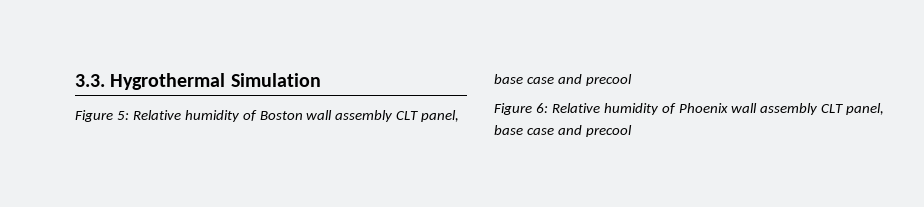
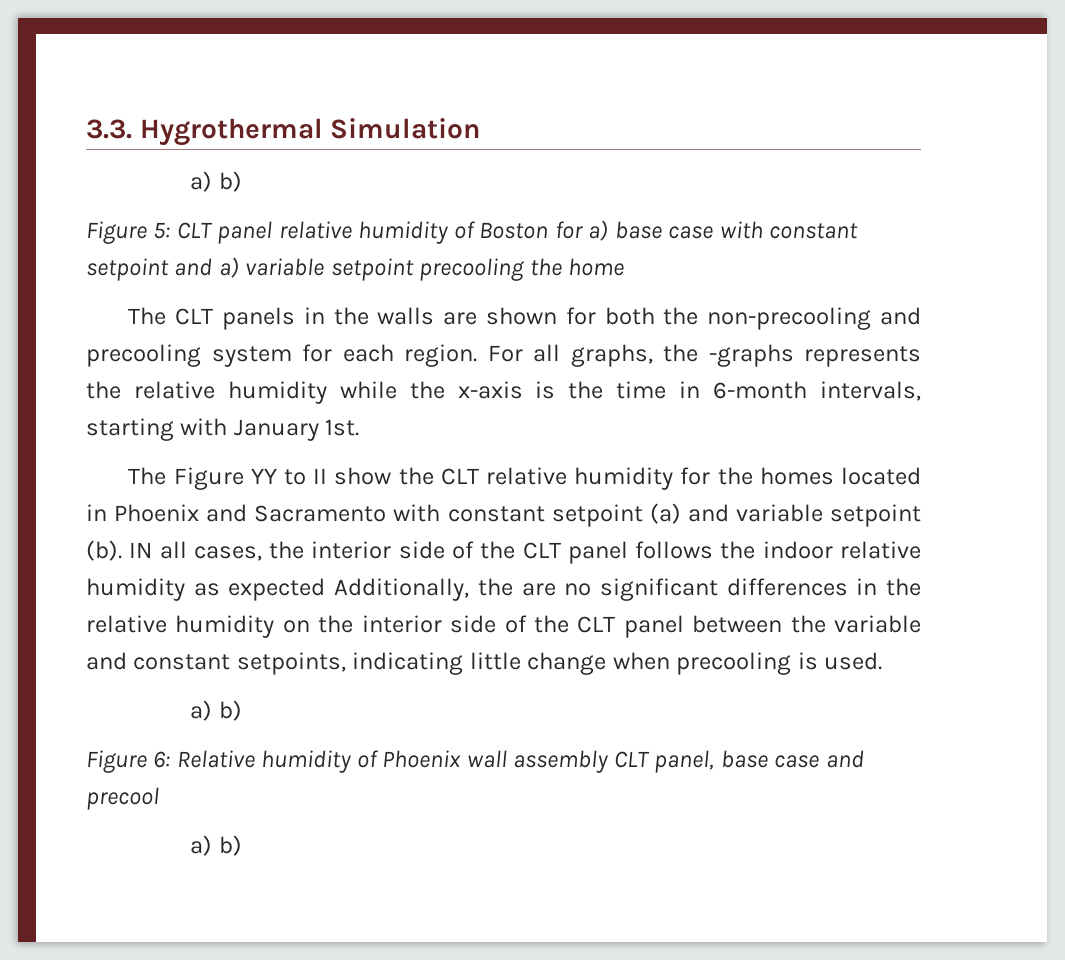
  3.3. Hygrothermal Simulation
+ a) b)
- Figure 5: Relative humidity of Boston wall assembly CLT panel, base case and precool
+ Figure 5: CLT panel relative humidity of Boston for a) base case with constant setpoint and a) variable setpoint precooling the home
+ The CLT panels in the walls are shown for both the non-precooling and precooling system for each region. For all graphs, the -graphs represents the relative humidity while the x-axis is the time in 6-month intervals, starting with January 1st.
+ The Figure YY to II show the CLT relative humidity for the homes located in Phoenix and Sacramento with constant setpoint (a) and variable setpoint (b). IN all cases, the interior side of the CLT panel follows the indoor relative humidity as expected Additionally, the are no significant differences in the relative humidity on the interior side of the CLT panel between the variable and constant setpoints, indicating little change when precooling is used.
+ a) b)
  Figure 6: Relative humidity of Phoenix wall assembly CLT panel, base case and precool
+ a) b)

